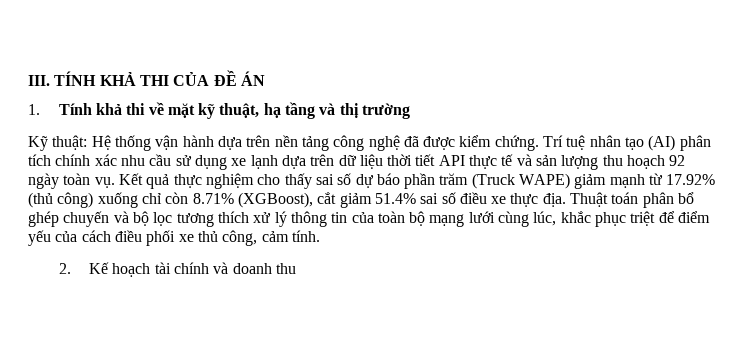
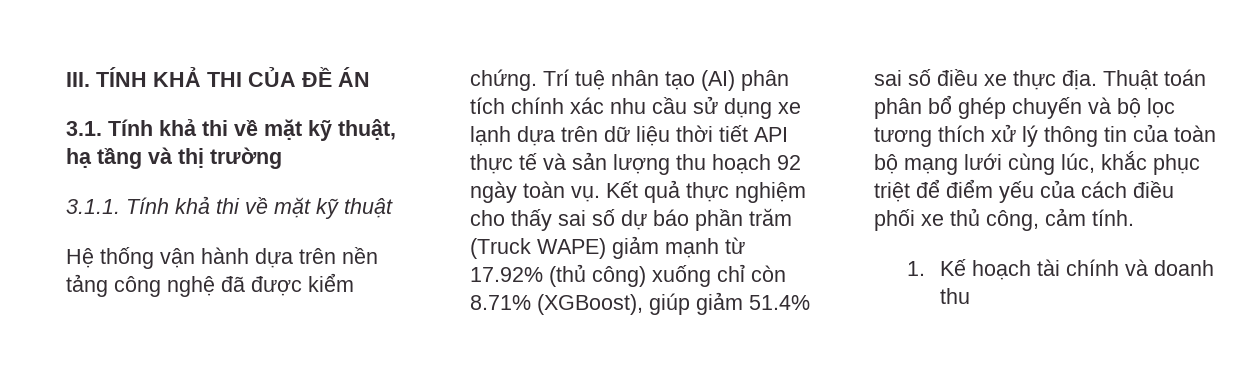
- 1. Tính khả thi về mặt kỹ thuật, hạ tầng và thị trường
+ 3.1. Tính khả thi về mặt kỹ thuật, hạ tầng và thị trường
- Kỹ thuật: Hệ thống vận hành dựa trên nền tảng công nghệ đã được kiểm chứng.
+ 3.1.1. Tính khả thi về mặt kỹ thuật
+ Hệ thống vận hành dựa trên nền tảng công nghệ đã được kiểm chứng.
- Kết quả thực nghiệm cho thấy sai số dự báo phần trăm (Truck WAPE) giảm mạnh từ 17.92% (thủ công) xuống chỉ còn 8.71% (XGBoost), cắt giảm 51.4% sai số điều xe thực địa.
+ Kết quả thực nghiệm cho thấy sai số dự báo phần trăm (Truck WAPE) giảm mạnh từ 17.92% (thủ công) xuống chỉ còn 8.71% (XGBoost), giúp giảm 51.4% sai số điều xe thực địa.
- 2. Kế hoạch tài chính và doanh thu
+ 1. Kế hoạch tài chính và doanh thu

